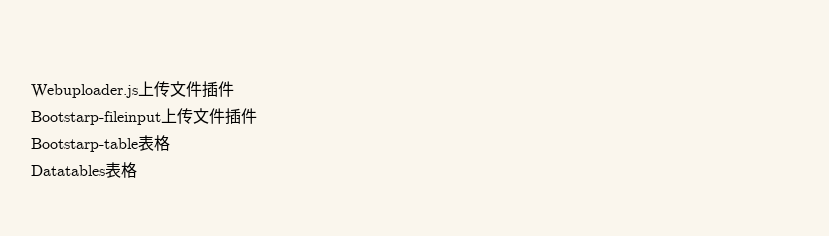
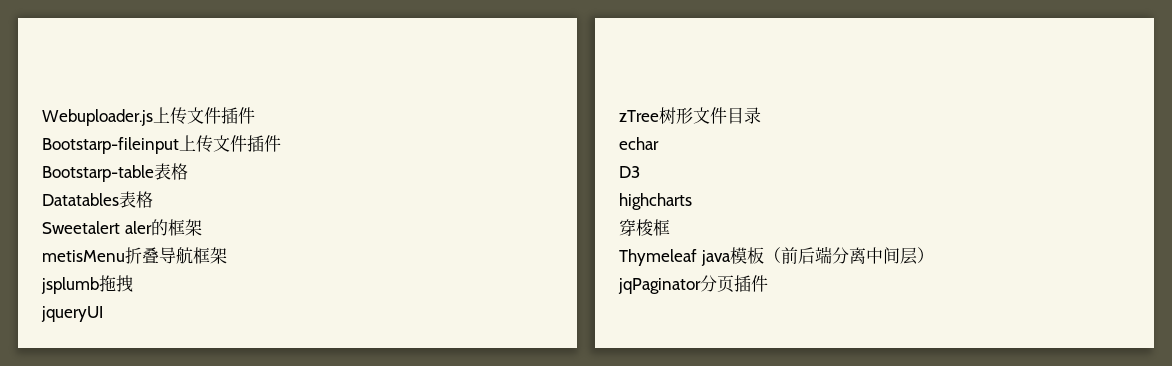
+ Sweetalert aler的框架
+ metisMenu折叠导航框架
+ jsplumb拖拽
+ jqueryUI
+ zTree树形文件目录
+ echar
+ D3
+ highcharts
+ 穿梭框
+ Thymeleaf java模板（前后端分离中间层）
+ jqPaginator分页插件

